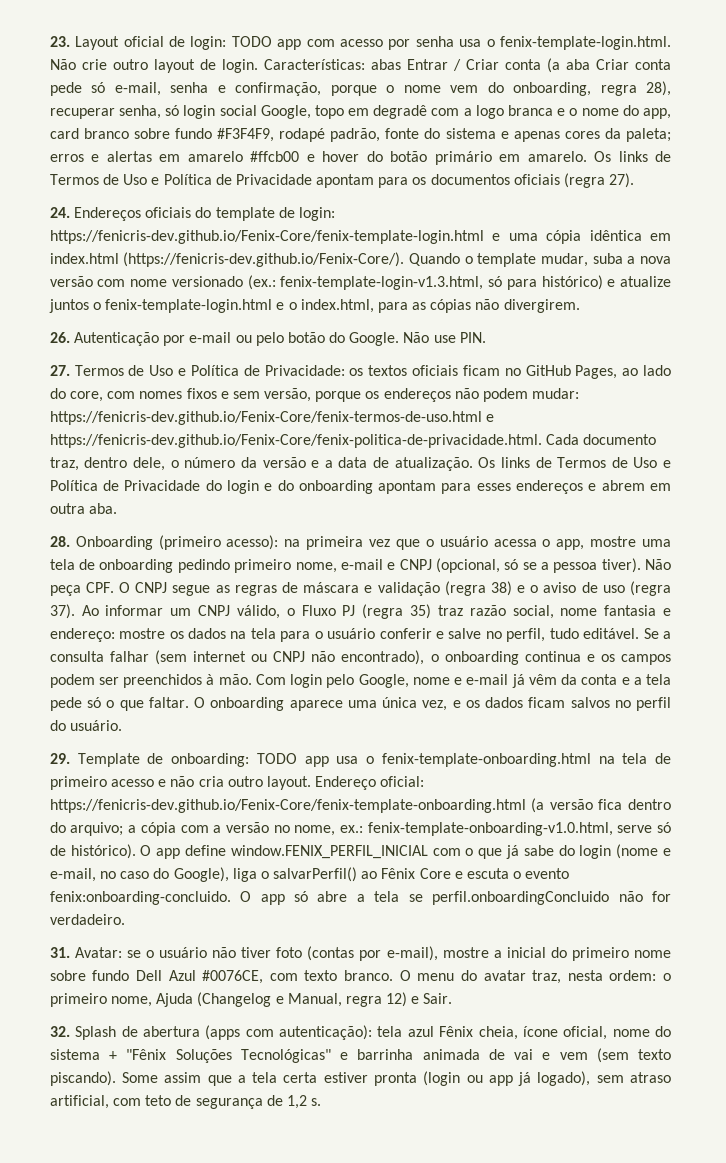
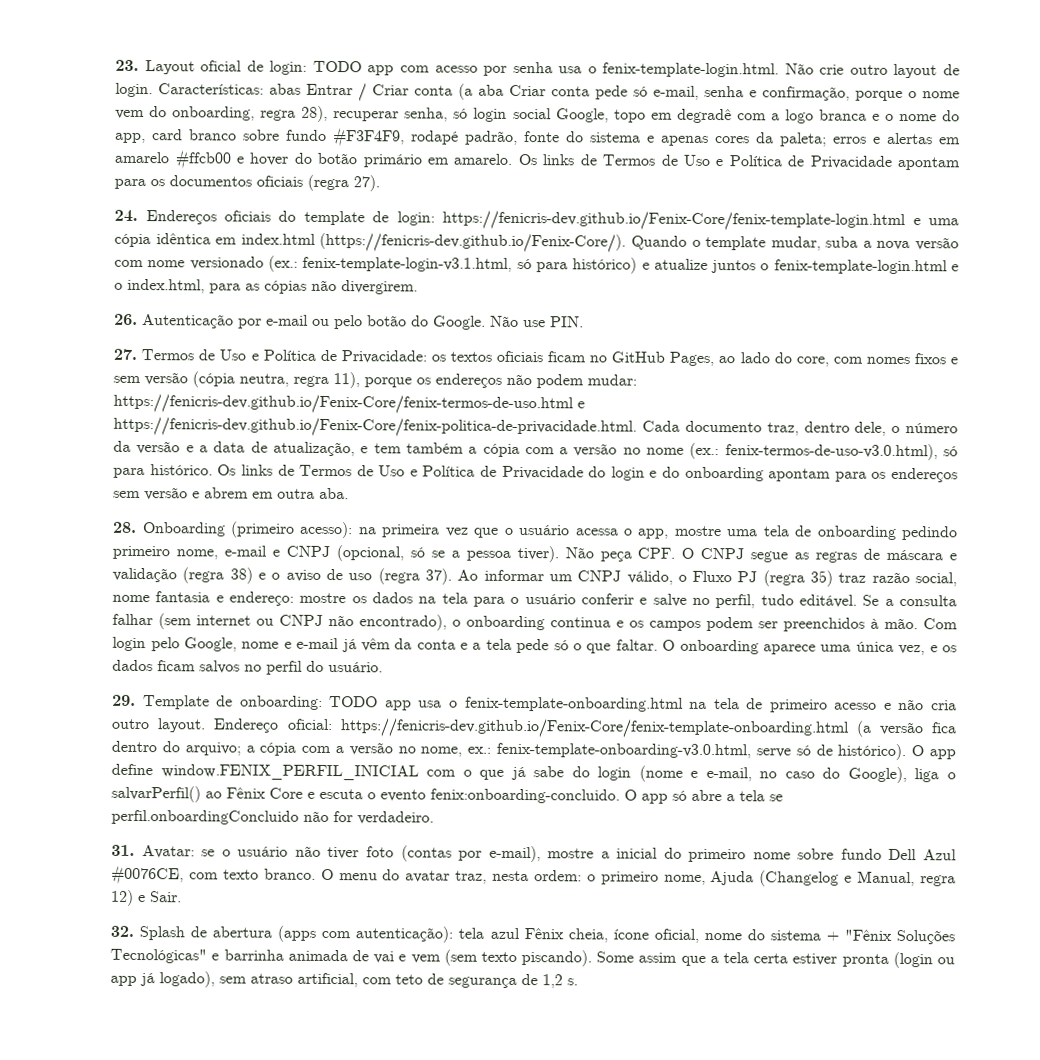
- 24. Endereços oficiais do template de login: https://fenicris-dev.github.io/Fenix-Core/fenix-template-login.html e uma cópia idêntica em index.html (https://fenicris-dev.github.io/Fenix-Core/). Quando o template mudar, suba a nova versão com nome versionado (ex.: fenix-template-login-v1.3.html, só para histórico) e atualize juntos o fenix-template-login.html e o index.html, para as cópias não divergirem.
+ 24. Endereços oficiais do template de login: https://fenicris-dev.github.io/Fenix-Core/fenix-template-login.html e uma cópia idêntica em index.html (https://fenicris-dev.github.io/Fenix-Core/). Quando o template mudar, suba a nova versão com nome versionado (ex.: fenix-template-login-v3.1.html, só para histórico) e atualize juntos o fenix-template-login.html e o index.html, para as cópias não divergirem.
- 27. Termos de Uso e Política de Privacidade: os textos oficiais ficam no GitHub Pages, ao lado do core, com nomes fixos e sem versão, porque os endereços não podem mudar: https://fenicris-dev.github.io/Fenix-Core/fenix-termos-de-uso.html e https://fenicris-dev.github.io/Fenix-Core/fenix-politica-de-privacidade.html. Cada documento traz, dentro dele, o número da versão e a data de atualização.
+ 27. Termos de Uso e Política de Privacidade: os textos oficiais ficam no GitHub Pages, ao lado do core, com nomes fixos e sem versão (cópia neutra, regra 11), porque os endereços não podem mudar: https://fenicris-dev.github.io/Fenix-Core/fenix-termos-de-uso.html e https://fenicris-dev.github.io/Fenix-Core/fenix-politica-de-privacidade.html. Cada documento traz, dentro dele, o número da versão e a data de atualização, e tem também a cópia com a versão no nome (ex.: fenix-termos-de-uso-v3.0.html), só para histórico.
- Os links de Termos de Uso e Política de Privacidade do login e do onboarding apontam para esses endereços e abrem em outra aba.
+ Os links de Termos de Uso e Política de Privacidade do login e do onboarding apontam para os endereços sem versão e abrem em outra aba.
- Endereço oficial: https://fenicris-dev.github.io/Fenix-Core/fenix-template-onboarding.html (a versão fica dentro do arquivo; a cópia com a versão no nome, ex.: fenix-template-onboarding-v1.0.html, serve só de histórico).
+ Endereço oficial: https://fenicris-dev.github.io/Fenix-Core/fenix-template-onboarding.html (a versão fica dentro do arquivo; a cópia com a versão no nome, ex.: fenix-template-onboarding-v3.0.html, serve só de histórico).

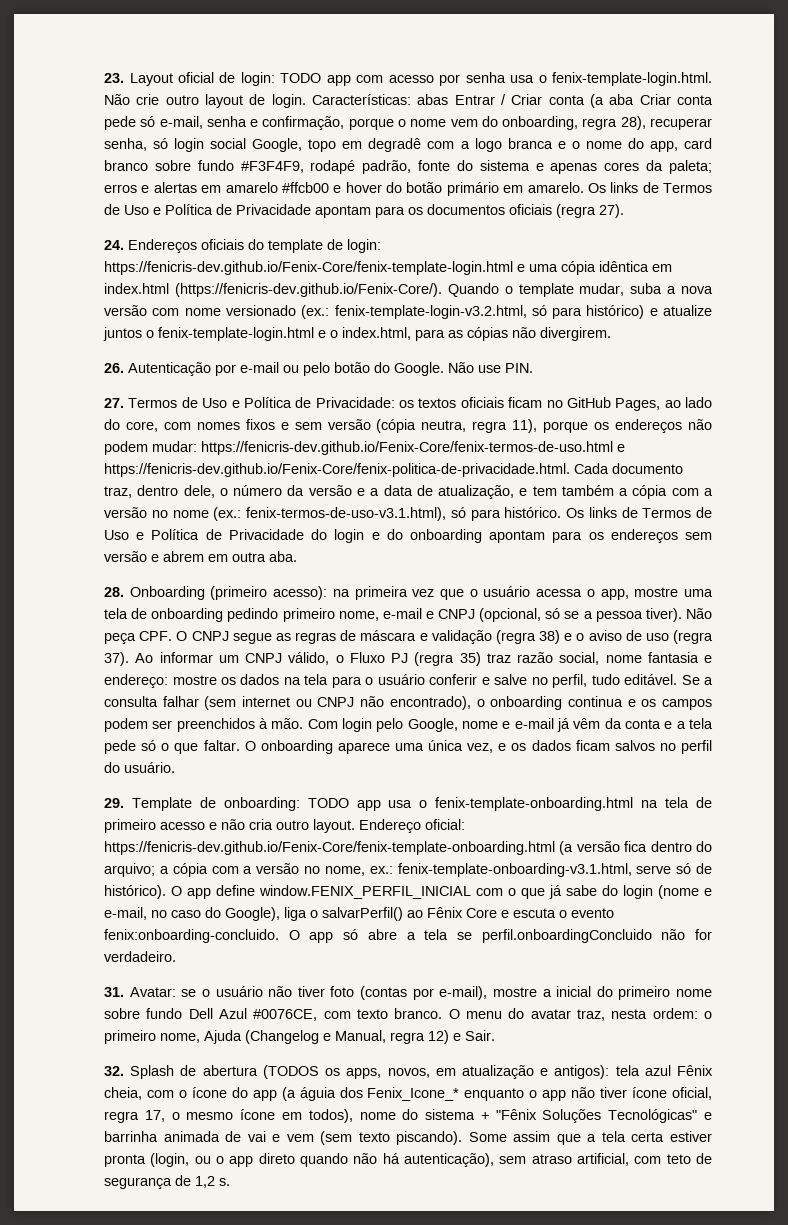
- 24. Endereços oficiais do template de login: https://fenicris-dev.github.io/Fenix-Core/fenix-template-login.html e uma cópia idêntica em index.html (https://fenicris-dev.github.io/Fenix-Core/). Quando o template mudar, suba a nova versão com nome versionado (ex.: fenix-template-login-v3.1.html, só para histórico) e atualize juntos o fenix-template-login.html e o index.html, para as cópias não divergirem.
+ 24. Endereços oficiais do template de login: https://fenicris-dev.github.io/Fenix-Core/fenix-template-login.html e uma cópia idêntica em index.html (https://fenicris-dev.github.io/Fenix-Core/). Quando o template mudar, suba a nova versão com nome versionado (ex.: fenix-template-login-v3.2.html, só para histórico) e atualize juntos o fenix-template-login.html e o index.html, para as cópias não divergirem.
- fenix-termos-de-uso-v3.0.html), só para histórico.
+ fenix-termos-de-uso-v3.1.html), só para histórico.
- Endereço oficial: https://fenicris-dev.github.io/Fenix-Core/fenix-template-onboarding.html (a versão fica dentro do arquivo; a cópia com a versão no nome, ex.: fenix-template-onboarding-v3.0.html, serve só de histórico).
+ Endereço oficial: https://fenicris-dev.github.io/Fenix-Core/fenix-template-onboarding.html (a versão fica dentro do arquivo; a cópia com a versão no nome, ex.: fenix-template-onboarding-v3.1.html, serve só de histórico).
- 32. Splash de abertura (apps com autenticação): tela azul Fênix cheia, ícone oficial, nome do sistema + "Fênix Soluções Tecnológicas" e barrinha animada de vai e vem (sem texto piscando).
+ 32. Splash de abertura (TODOS os apps, novos, em atualização e antigos): tela azul Fênix cheia, com o ícone do app (a águia dos Fenix_Icone_* enquanto o app não tiver ícone oficial, regra 17, o mesmo ícone em todos), nome do sistema + "Fênix Soluções Tecnológicas" e barrinha animada de vai e vem (sem texto piscando).
- Some assim que a tela certa estiver pronta (login ou app já logado), sem atraso artificial, com teto de segurança de 1,2 s.
+ Some assim que a tela certa estiver pronta (login, ou o app direto quando não há autenticação), sem atraso artificial, com teto de segurança de 1,2 s.

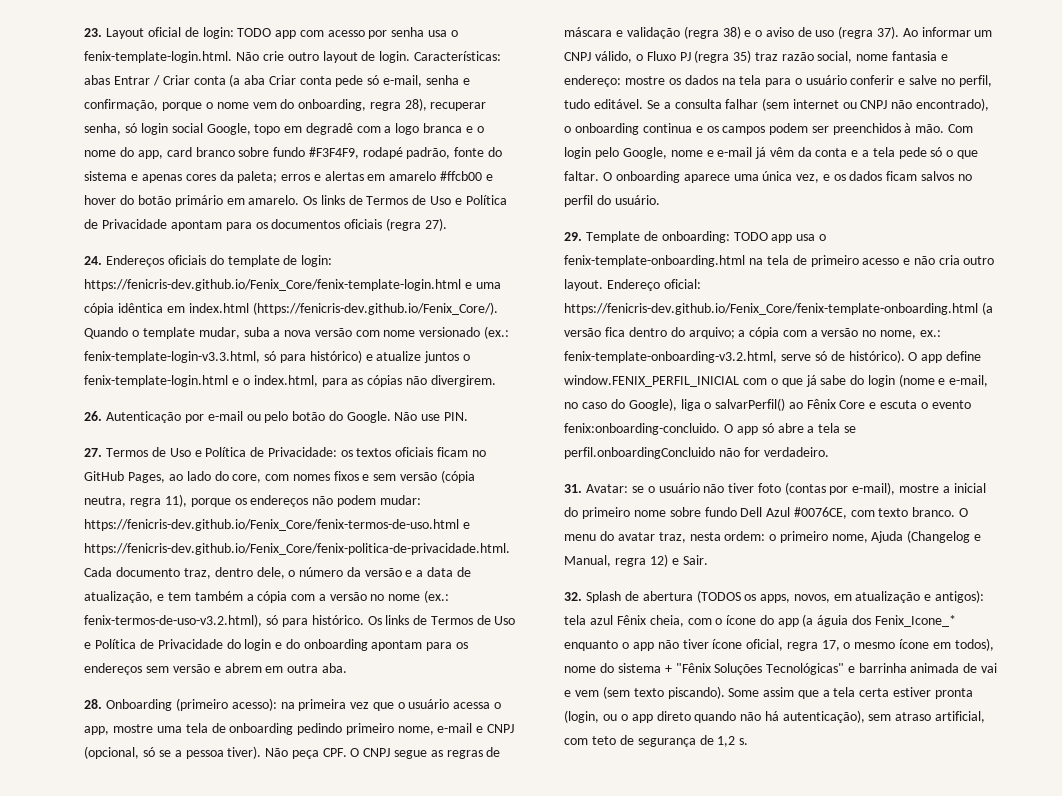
- 24. Endereços oficiais do template de login: https://fenicris-dev.github.io/Fenix-Core/fenix-template-login.html e uma cópia idêntica em index.html (https://fenicris-dev.github.io/Fenix-Core/). Quando o template mudar, suba a nova versão com nome versionado (ex.: fenix-template-login-v3.2.html, só para histórico) e atualize juntos o fenix-template-login.html e o index.html, para as cópias não divergirem.
+ 24. Endereços oficiais do template de login: https://fenicris-dev.github.io/Fenix_Core/fenix-template-login.html e uma cópia idêntica em index.html (https://fenicris-dev.github.io/Fenix_Core/). Quando o template mudar, suba a nova versão com nome versionado (ex.: fenix-template-login-v3.3.html, só para histórico) e atualize juntos o fenix-template-login.html e o index.html, para as cópias não divergirem.
- https://fenicris-dev.github.io/Fenix-Core/fenix-termos-de-uso.html e https://fenicris-dev.github.io/Fenix-Core/fenix-politica-de-privacidade.html. Cada documento traz, dentro dele, o número da versão e a data de atualização, e tem também a cópia com a versão no nome (ex.:
+ https://fenicris-dev.github.io/Fenix_Core/fenix-termos-de-uso.html e https://fenicris-dev.github.io/Fenix_Core/fenix-politica-de-privacidade.html. Cada documento traz, dentro dele, o número da versão e a data de atualização, e tem também a cópia com a versão no nome (ex.:
- fenix-termos-de-uso-v3.1.html), só para histórico.
+ fenix-termos-de-uso-v3.2.html), só para histórico.
- Endereço oficial: https://fenicris-dev.github.io/Fenix-Core/fenix-template-onboarding.html (a versão fica dentro do arquivo; a cópia com a versão no nome, ex.: fenix-template-onboarding-v3.1.html, serve só de histórico).
+ Endereço oficial: https://fenicris-dev.github.io/Fenix_Core/fenix-template-onboarding.html (a versão fica dentro do arquivo; a cópia com a versão no nome, ex.: fenix-template-onboarding-v3.2.html, serve só de histórico).

